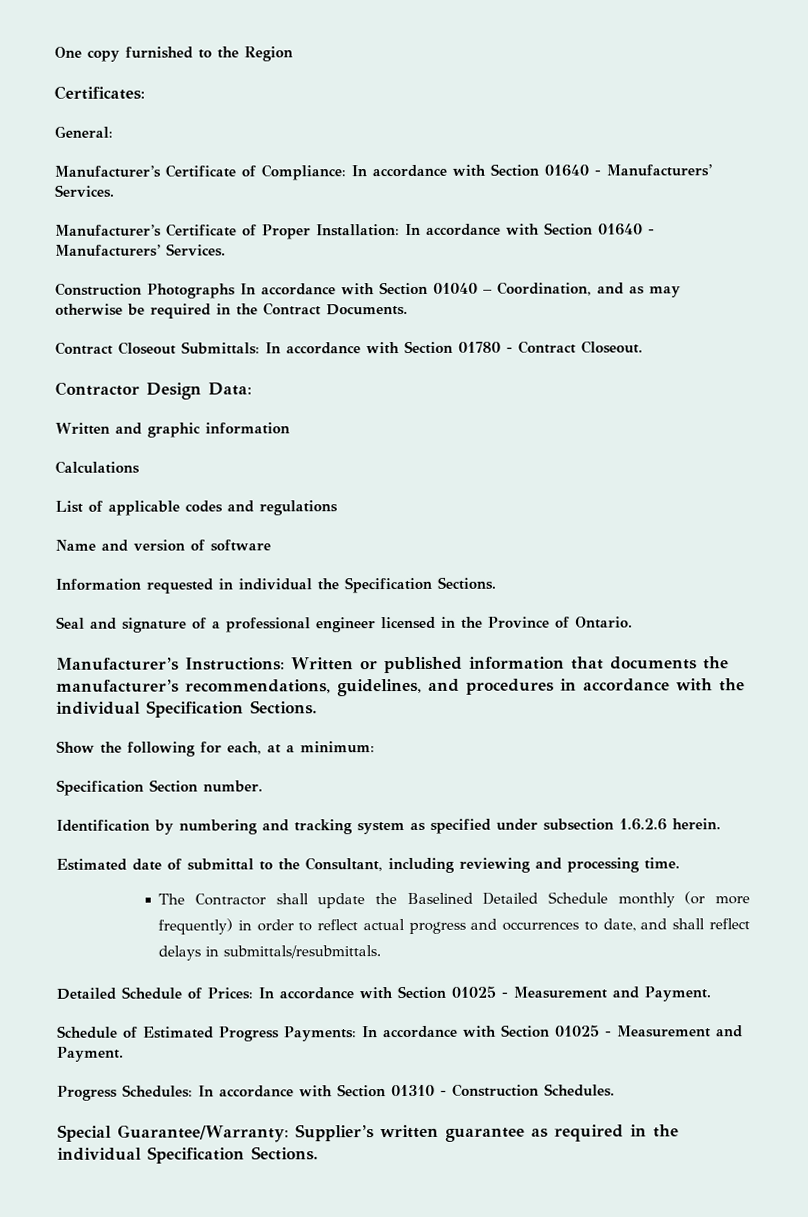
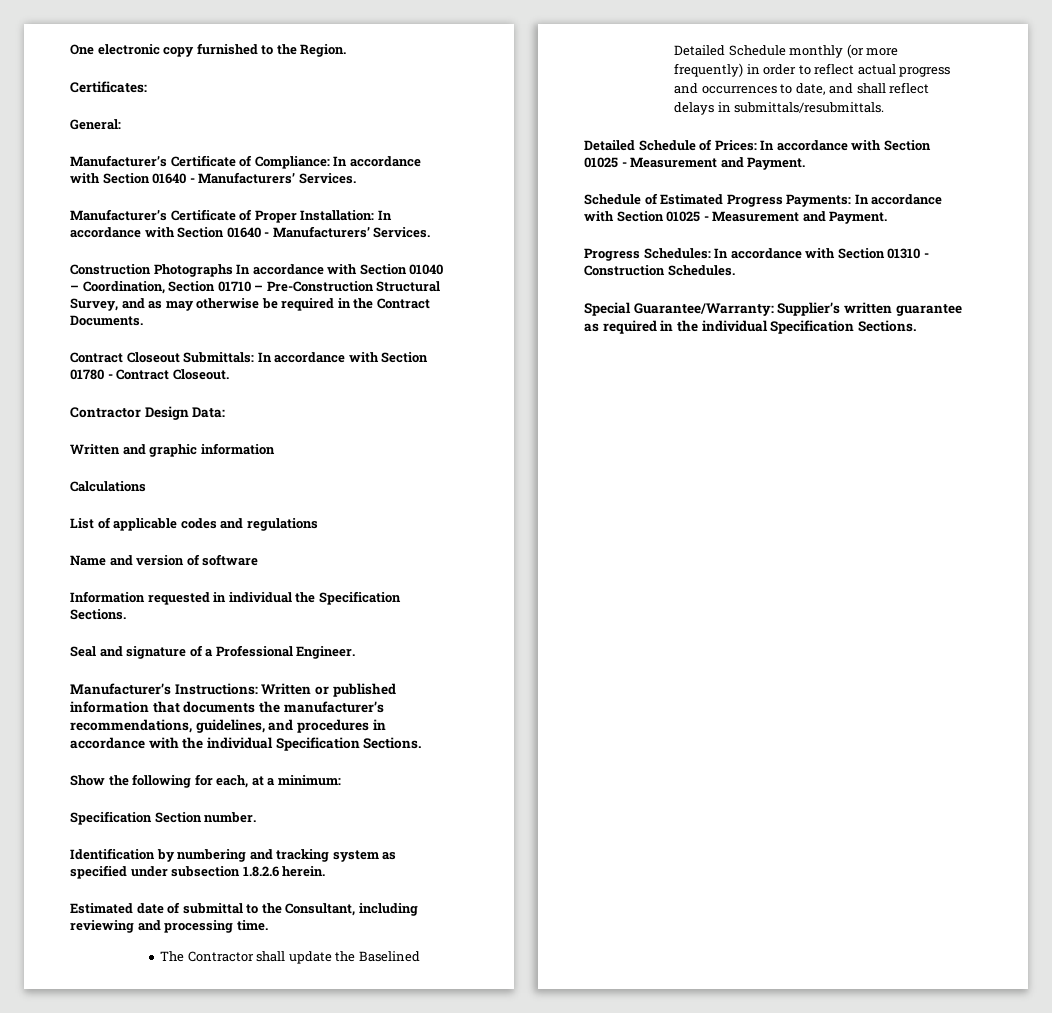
- One copy furnished to the Region
+ One electronic copy furnished to the Region.
- Construction Photographs In accordance with Section 01040 – Coordination, and as may otherwise be required in the Contract Documents.
+ Construction Photographs In accordance with Section 01040 – Coordination, Section 01710 – Pre-Construction Structural Survey, and as may otherwise be required in the Contract Documents.
- Seal and signature of a professional engineer licensed in the Province of Ontario.
+ Seal and signature of a Professional Engineer.
- Identification by numbering and tracking system as specified under subsection 1.6.2.6 herein.
+ Identification by numbering and tracking system as specified under subsection 1.8.2.6 herein.

